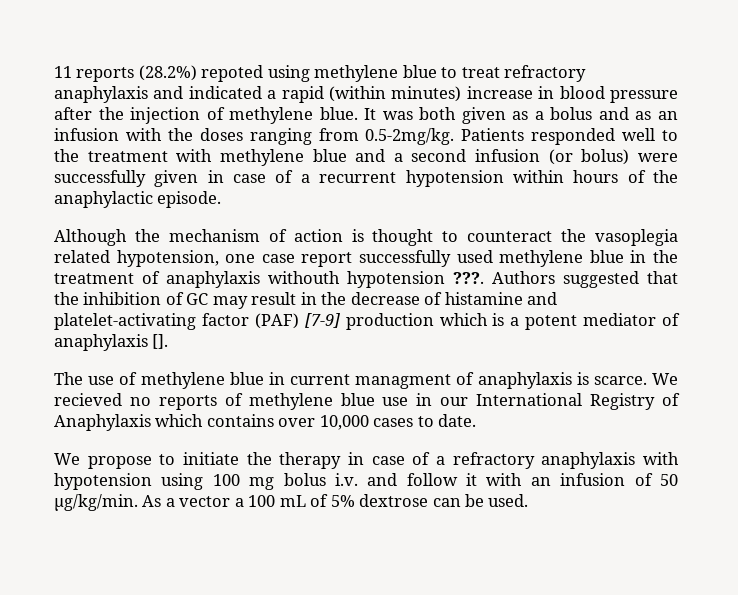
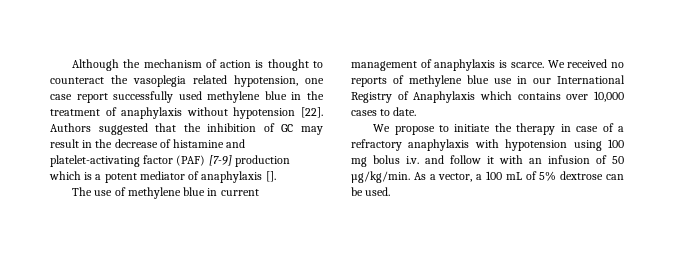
- 11 reports (28.2%) repoted using methylene blue to treat refractory anaphylaxis and indicated a rapid (within minutes) increase in blood pressure after the injection of methylene blue. It was both given as a bolus and as an infusion with the doses ranging from 0.5-2mg/kg. Patients responded well to the treatment with methylene blue and a second infusion (or bolus) were successfully given in case of a recurrent hypotension within hours of the anaphylactic episode.
- Although the mechanism of action is thought to counteract the vasoplegia related hypotension, one case report successfully used methylene blue in the treatment of anaphylaxis withouth hypotension ???.
+ Although the mechanism of action is thought to counteract the vasoplegia related hypotension, one case report successfully used methylene blue in the treatment of anaphylaxis without hypotension [22].
- The use of methylene blue in current managment of anaphylaxis is scarce.
+ The use of methylene blue in current management of anaphylaxis is scarce.
- We recieved no reports of methylene blue use in our International Registry of Anaphylaxis which contains over 10,000 cases to date.
+ We received no reports of methylene blue use in our International Registry of Anaphylaxis which contains over 10,000 cases to date.
- As a vector a 100 mL of 5% dextrose can be used.
+ As a vector, a 100 mL of 5% dextrose can be used.

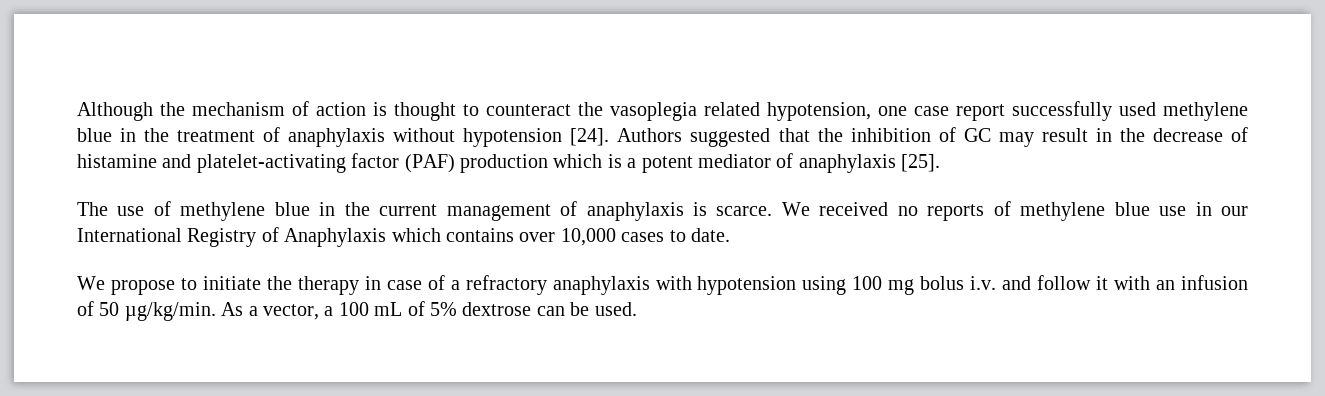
- Although the mechanism of action is thought to counteract the vasoplegia related hypotension, one case report successfully used methylene blue in the treatment of anaphylaxis without hypotension [22].
+ Although the mechanism of action is thought to counteract the vasoplegia related hypotension, one case report successfully used methylene blue in the treatment of anaphylaxis without hypotension [24].
- Authors suggested that the inhibition of GC may result in the decrease of histamine and platelet-activating factor (PAF) [7-9] production which is a potent mediator of anaphylaxis [].
+ Authors suggested that the inhibition of GC may result in the decrease of histamine and platelet-activating factor (PAF) production which is a potent mediator of anaphylaxis [25].
- The use of methylene blue in current management of anaphylaxis is scarce.
+ The use of methylene blue in the current management of anaphylaxis is scarce.

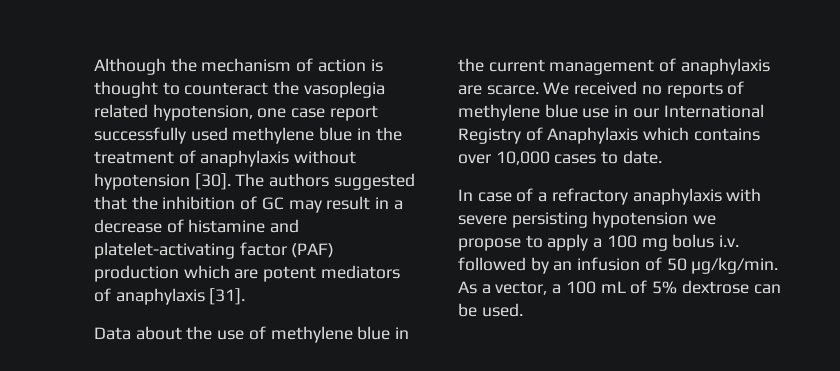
- Although the mechanism of action is thought to counteract the vasoplegia related hypotension, one case report successfully used methylene blue in the treatment of anaphylaxis without hypotension [24]. Authors suggested that the inhibition of GC may result in the decrease of histamine and platelet-activating factor (PAF) production which is a potent mediator of anaphylaxis [25].
- The use of methylene blue in the current management of anaphylaxis is scarce.
+ Although the mechanism of action is thought to counteract the vasoplegia related hypotension, one case report successfully used methylene blue in the treatment of anaphylaxis without hypotension [30]. The authors suggested that the inhibition of GC may result in a decrease of histamine and platelet-activating factor (PAF) production which are potent mediators of anaphylaxis [31].
+ Data about the use of methylene blue in the current management of anaphylaxis are scarce.
- We propose to initiate the therapy in case of a refractory anaphylaxis with hypotension using 100 mg bolus i.v. and follow it with an infusion of 50 µg/kg/min.
+ In case of a refractory anaphylaxis with severe persisting hypotension we propose to apply a 100 mg bolus i.v. followed by an infusion of 50 µg/kg/min.

